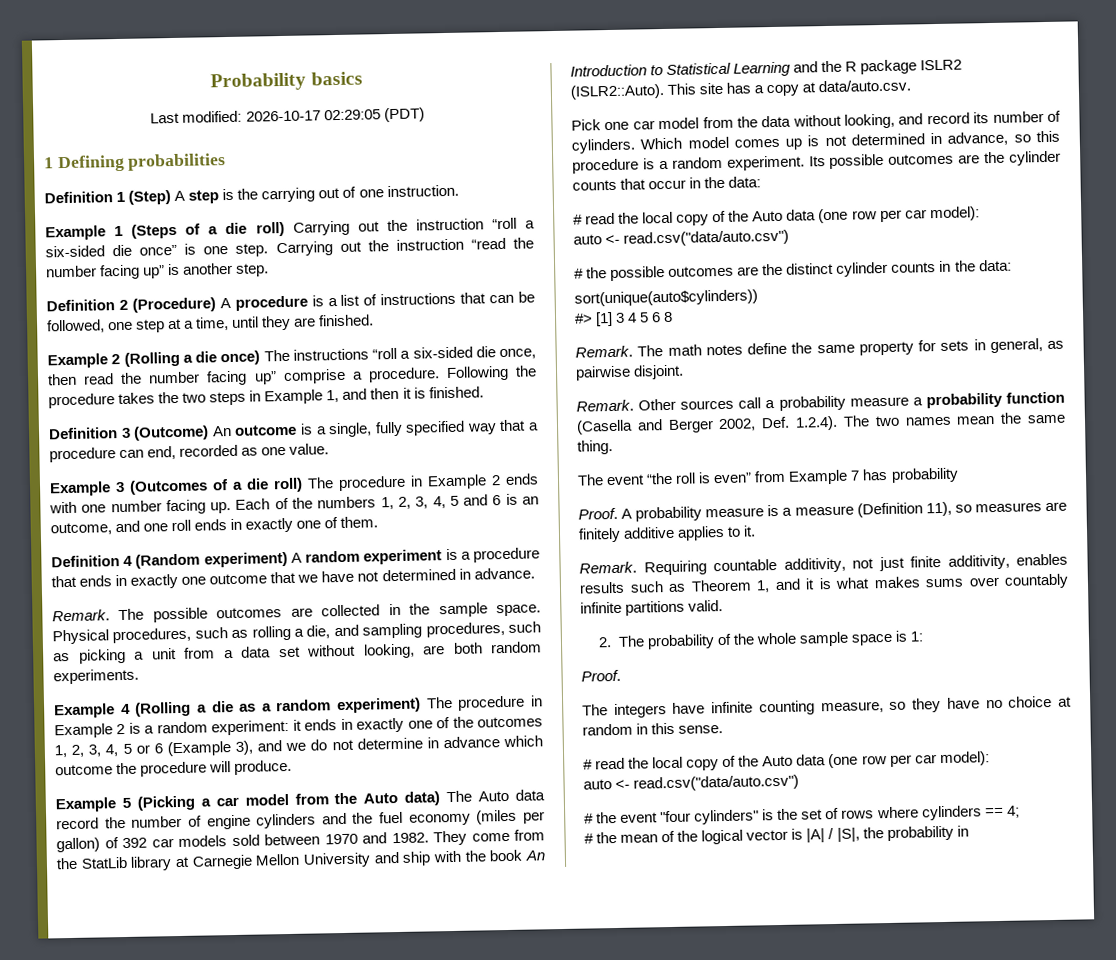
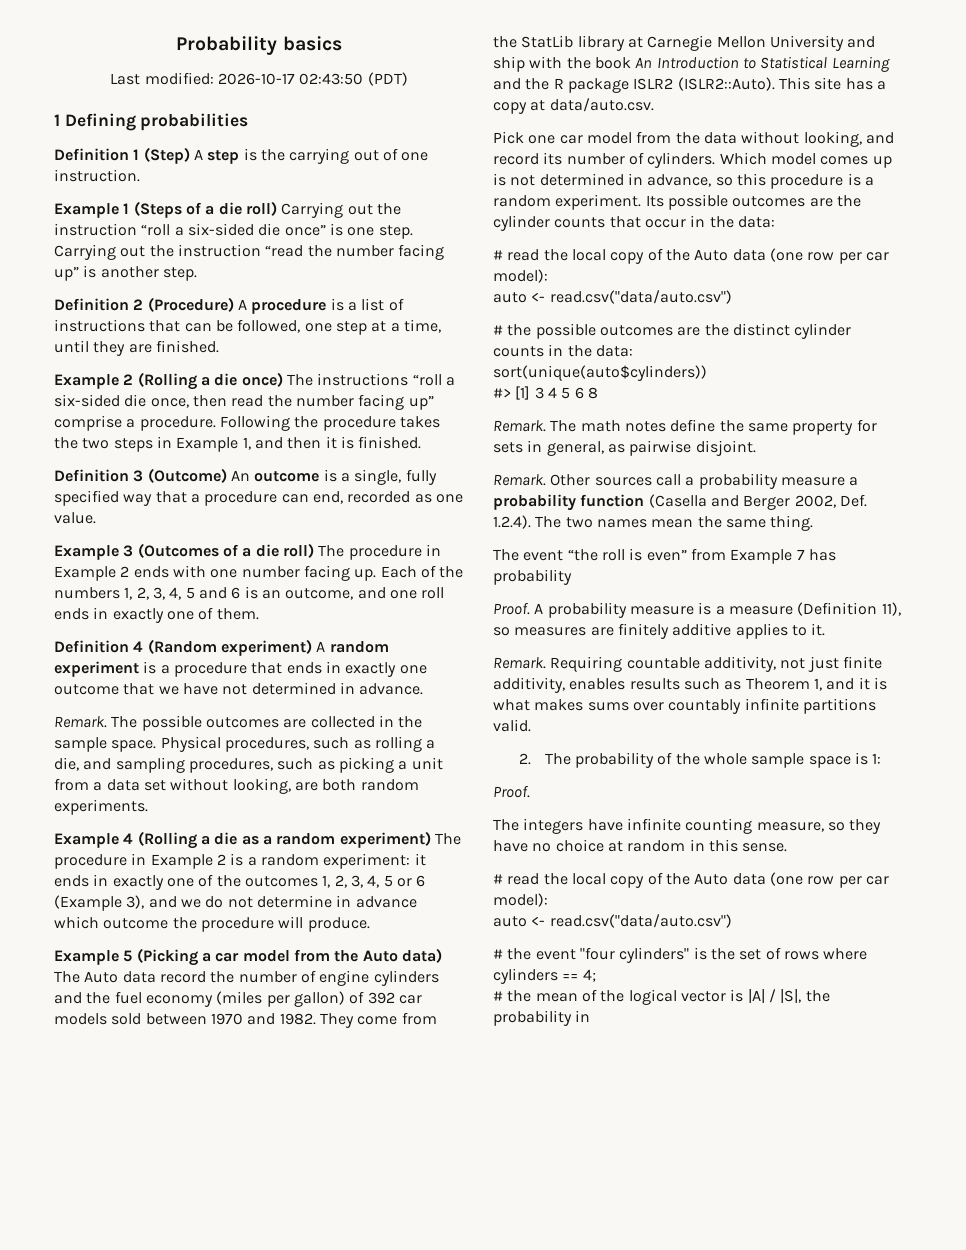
- Last modified: 2026-10-17 02:29:05 (PDT)
+ Last modified: 2026-10-17 02:43:50 (PDT)

